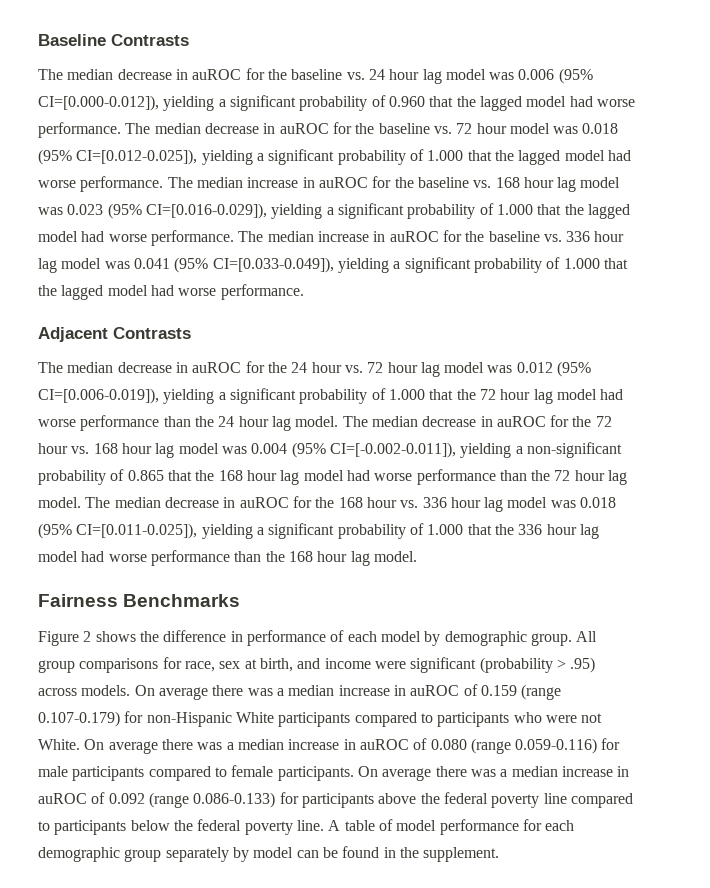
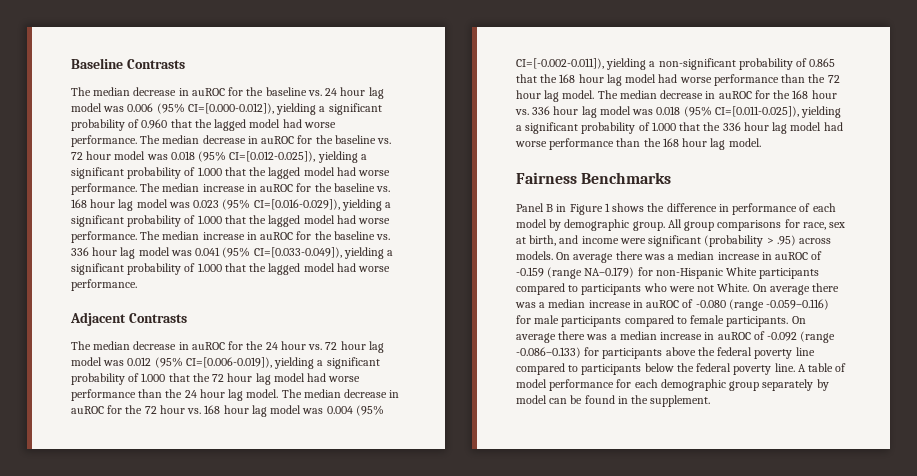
- Figure 2 shows the difference in performance of each model by demographic group.
+ Panel B in Figure 1 shows the difference in performance of each model by demographic group.
- On average there was a median increase in auROC of 0.159 (range 0.107-0.179) for non-Hispanic White participants compared to participants who were not White.
+ On average there was a median increase in auROC of -0.159 (range NA–0.179) for non-Hispanic White participants compared to participants who were not White.
- On average there was a median increase in auROC of 0.080 (range 0.059-0.116) for male participants compared to female participants.
+ On average there was a median increase in auROC of -0.080 (range -0.059–0.116) for male participants compared to female participants.
- On average there was a median increase in auROC of 0.092 (range 0.086-0.133) for participants above the federal poverty line compared to participants below the federal poverty line.
+ On average there was a median increase in auROC of -0.092 (range -0.086–0.133) for participants above the federal poverty line compared to participants below the federal poverty line.

